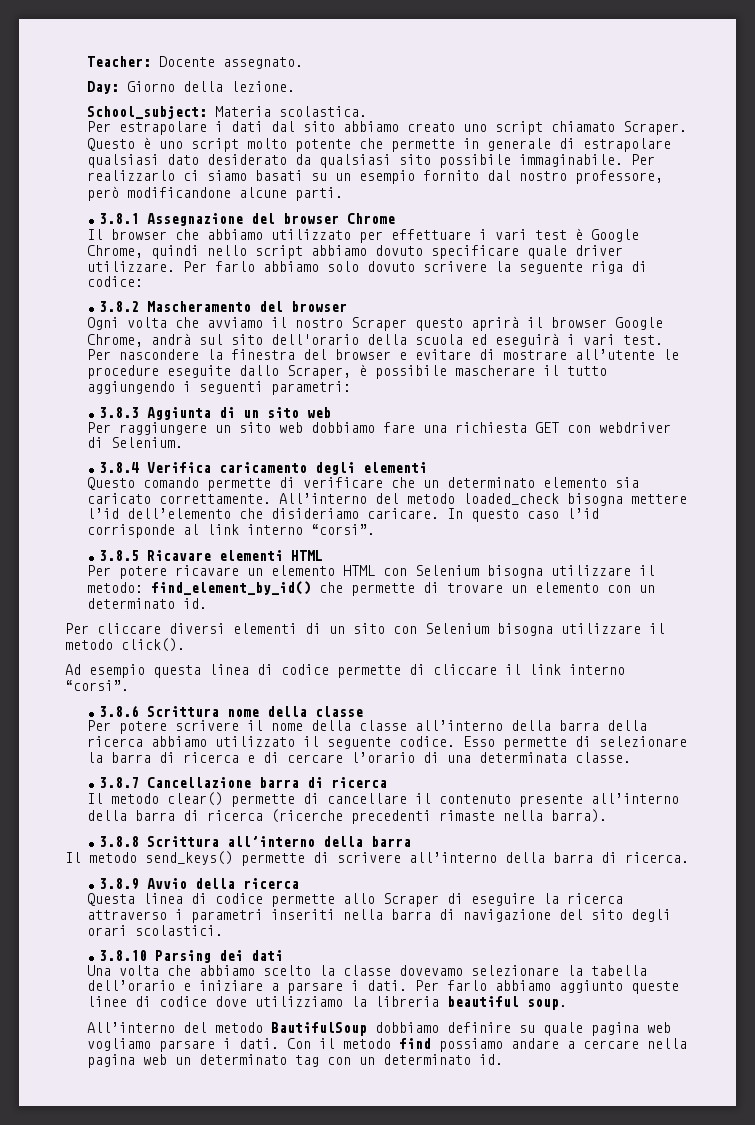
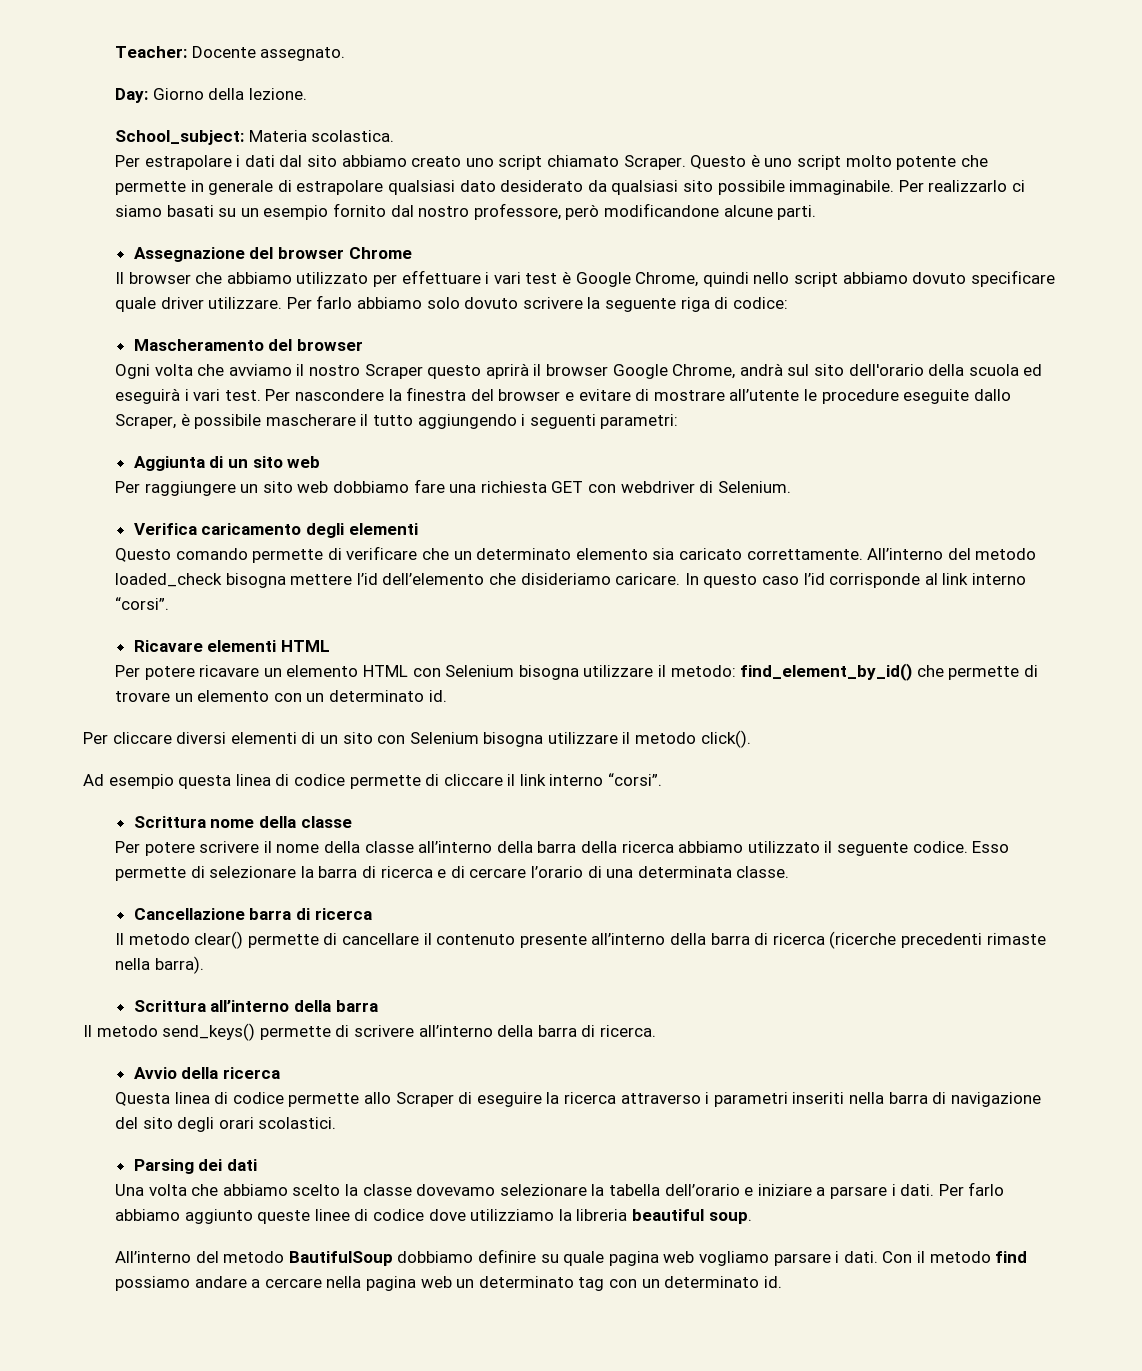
- 3.8.1 Assegnazione del browser Chrome
+ Assegnazione del browser Chrome
- 3.8.2 Mascheramento del browser
+ Mascheramento del browser
- 3.8.3 Aggiunta di un sito web
+ Aggiunta di un sito web
- 3.8.4 Verifica caricamento degli elementi
+ Verifica caricamento degli elementi
- 3.8.5 Ricavare elementi HTML
+ Ricavare elementi HTML
- 3.8.6 Scrittura nome della classe
+ Scrittura nome della classe
- 3.8.7 Cancellazione barra di ricerca
+ Cancellazione barra di ricerca
- 3.8.8 Scrittura all’interno della barra
+ Scrittura all’interno della barra
- 3.8.9 Avvio della ricerca
+ Avvio della ricerca
- 3.8.10 Parsing dei dati
+ Parsing dei dati

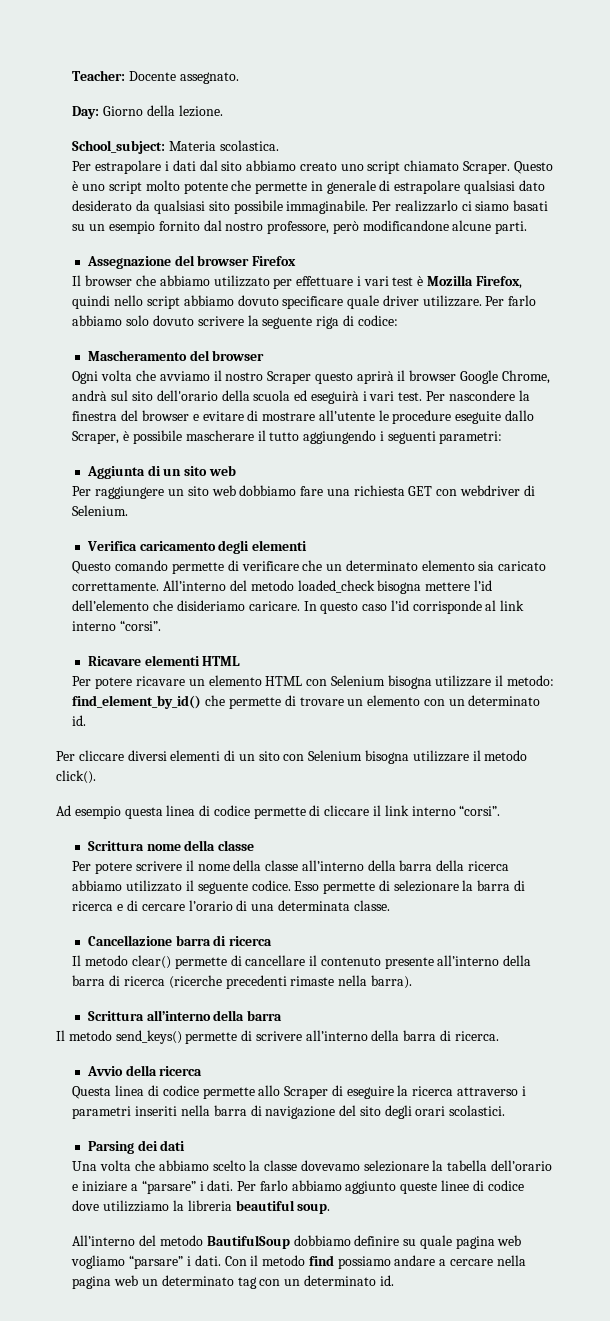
- Assegnazione del browser Chrome
+ Assegnazione del browser Firefox
- Il browser che abbiamo utilizzato per effettuare i vari test è Google Chrome, quindi nello script abbiamo dovuto specificare quale driver utilizzare.
+ Il browser che abbiamo utilizzato per effettuare i vari test è Mozilla Firefox, quindi nello script abbiamo dovuto specificare quale driver utilizzare.
- Una volta che abbiamo scelto la classe dovevamo selezionare la tabella dell’orario e iniziare a parsare i dati.
+ Una volta che abbiamo scelto la classe dovevamo selezionare la tabella dell’orario e iniziare a “parsare” i dati.
- All’interno del metodo BautifulSoup dobbiamo definire su quale pagina web vogliamo parsare i dati.
+ All’interno del metodo BautifulSoup dobbiamo definire su quale pagina web vogliamo “parsare” i dati.

